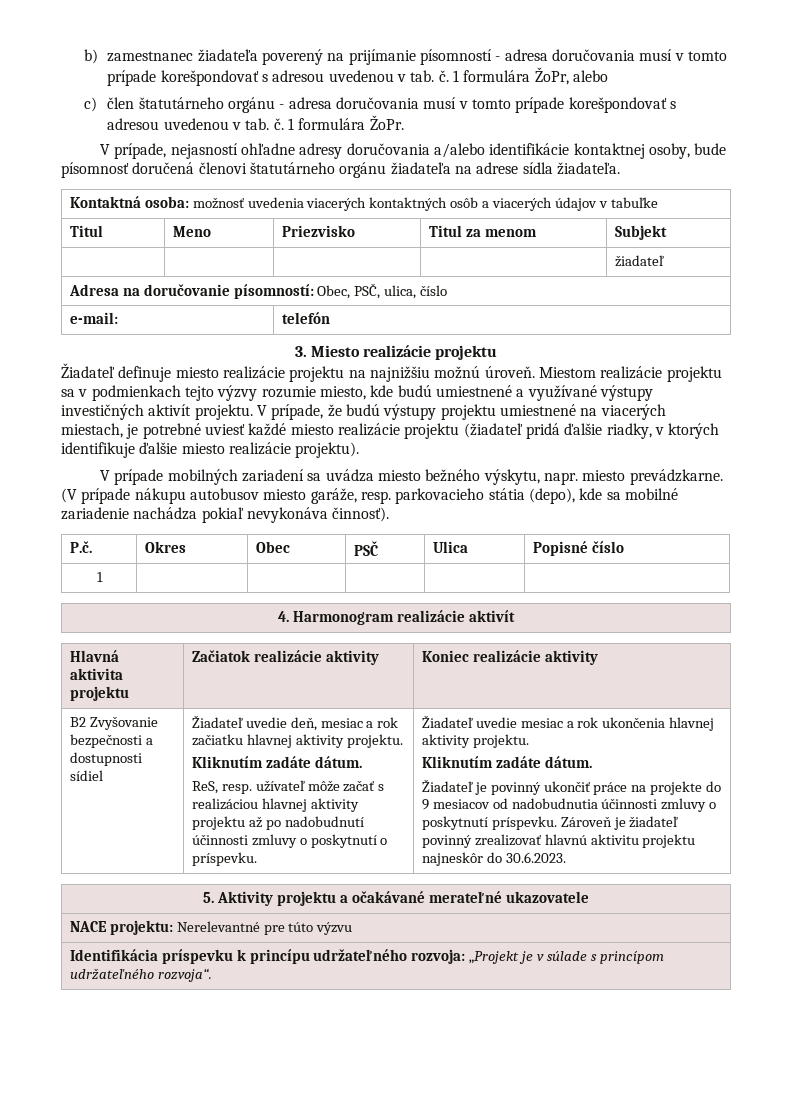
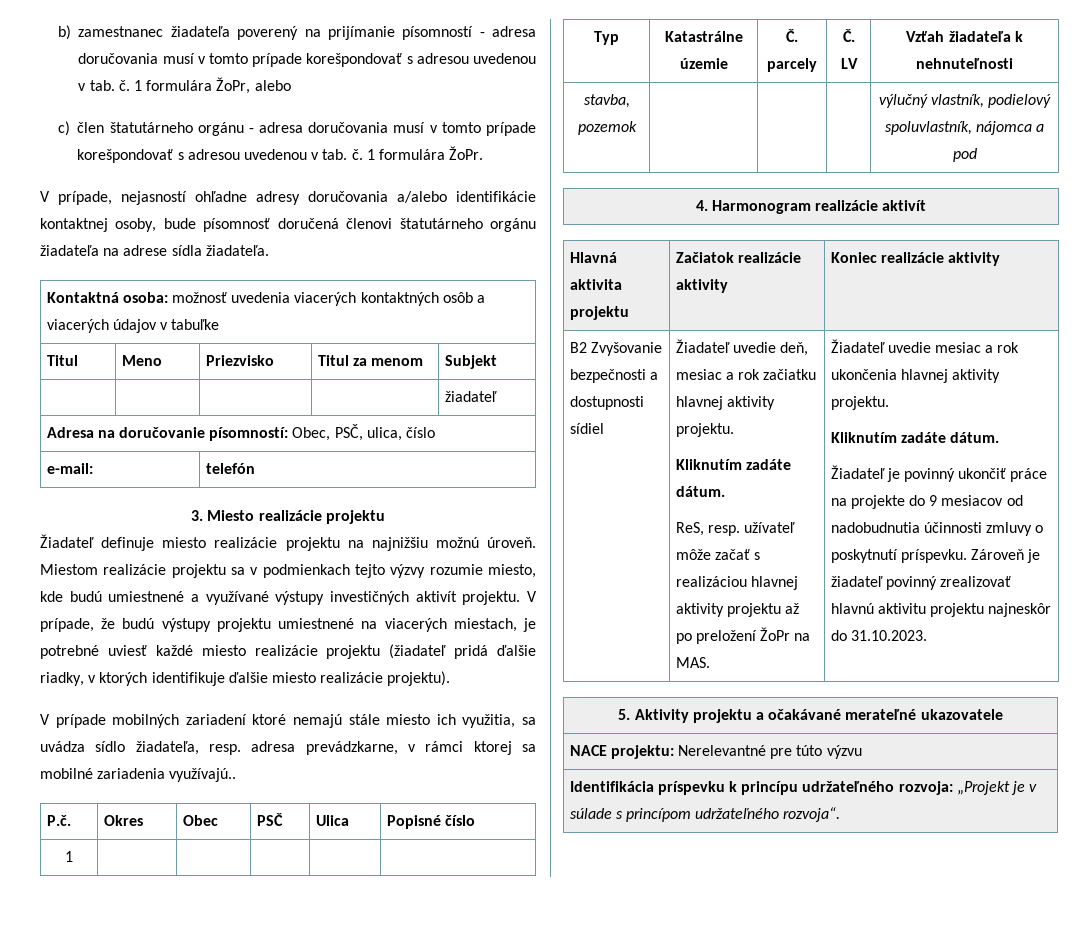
- V prípade mobilných zariadení sa uvádza miesto bežného výskytu, napr. miesto prevádzkarne. (V prípade nákupu autobusov miesto garáže, resp. parkovacieho státia (depo), kde sa mobilné zariadenie nachádza pokiaľ nevykonáva činnosť).
+ V prípade mobilných zariadení ktoré nemajú stále miesto ich využitia, sa uvádza sídlo žiadateľa, resp. adresa prevádzkarne, v rámci ktorej sa mobilné zariadenia využívajú..
+ Typ | Katastrálne územie | Č. parcely | Č. LV | Vzťah žiadateľa k nehnuteľnosti
+ stavba, pozemok | | | | výlučný vlastník, podielový spoluvlastník, nájomca a pod
- ReS, resp. užívateľ môže začať s realizáciou hlavnej aktivity projektu až po nadobudnutí účinnosti zmluvy o poskytnutí o príspevku.
+ ReS, resp. užívateľ môže začať s realizáciou hlavnej aktivity projektu až po preložení ŽoPr na MAS.
- Zároveň je žiadateľ povinný zrealizovať hlavnú aktivitu projektu najneskôr do 30.6.2023.
+ Zároveň je žiadateľ povinný zrealizovať hlavnú aktivitu projektu najneskôr do 31.10.2023.

